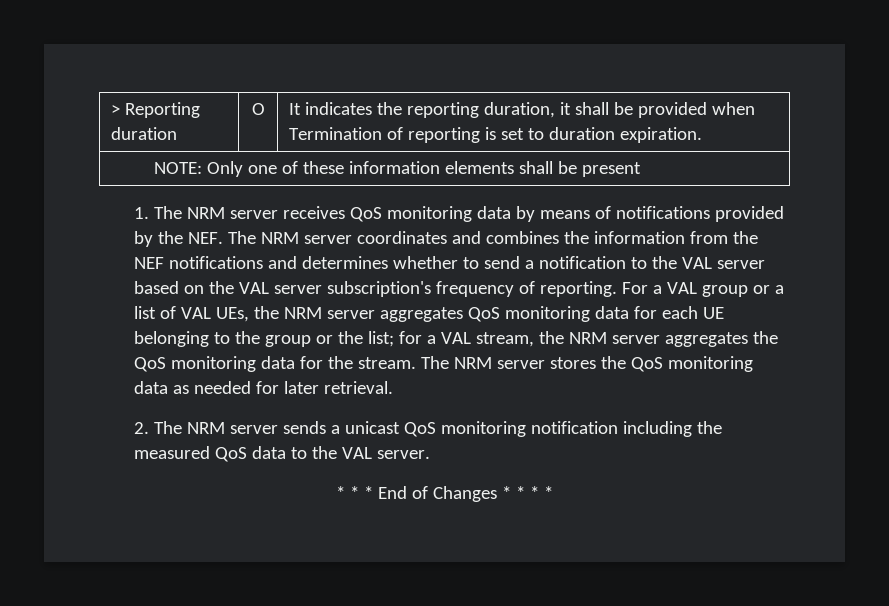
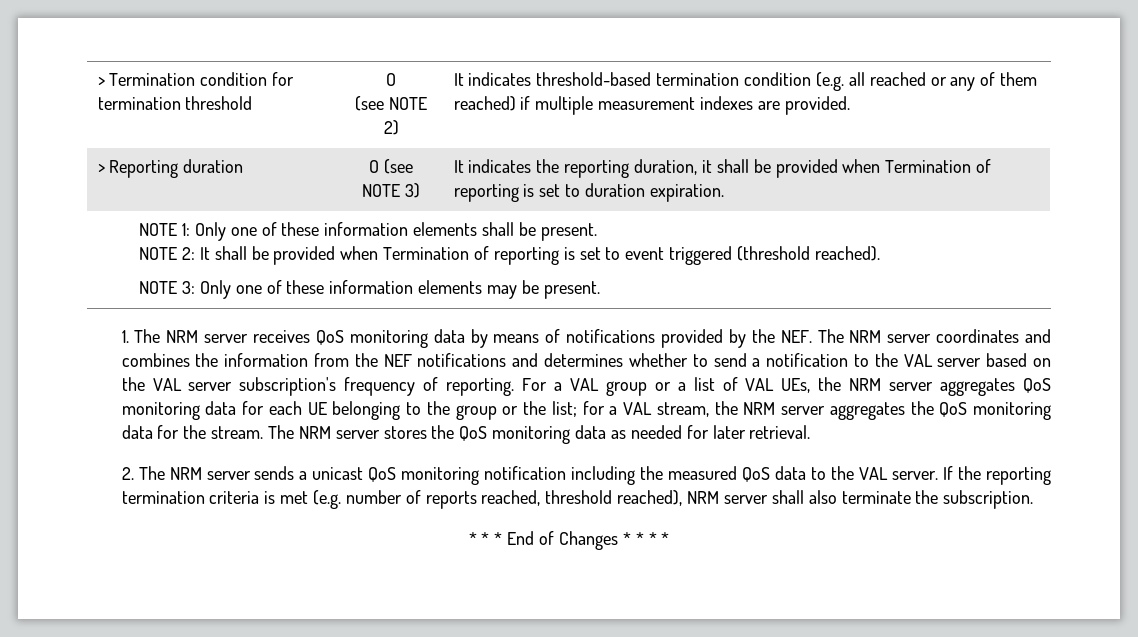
- > Reporting duration | O | It indicates the reporting duration, it shall be provided when Termination of reporting is set to duration expiration.
+ > Termination condition for termination threshold | O
+ (see NOTE 2) | It indicates threshold-based termination condition (e.g. all reached or any of them reached) if multiple measurement indexes are provided.
+ > Reporting duration | O (see NOTE 3) | It indicates the reporting duration, it shall be provided when Termination of reporting is set to duration expiration.
- NOTE: Only one of these information elements shall be present
+ NOTE 1: Only one of these information elements shall be present.
+ NOTE 2: It shall be provided when Termination of reporting is set to event triggered (threshold reached).
+ NOTE 3: Only one of these information elements may be present.
+ If the reporting termination criteria is met (e.g. number of reports reached, threshold reached), NRM server shall also terminate the subscription.

